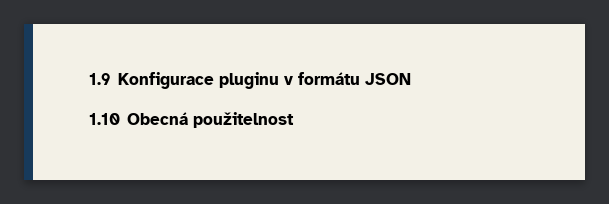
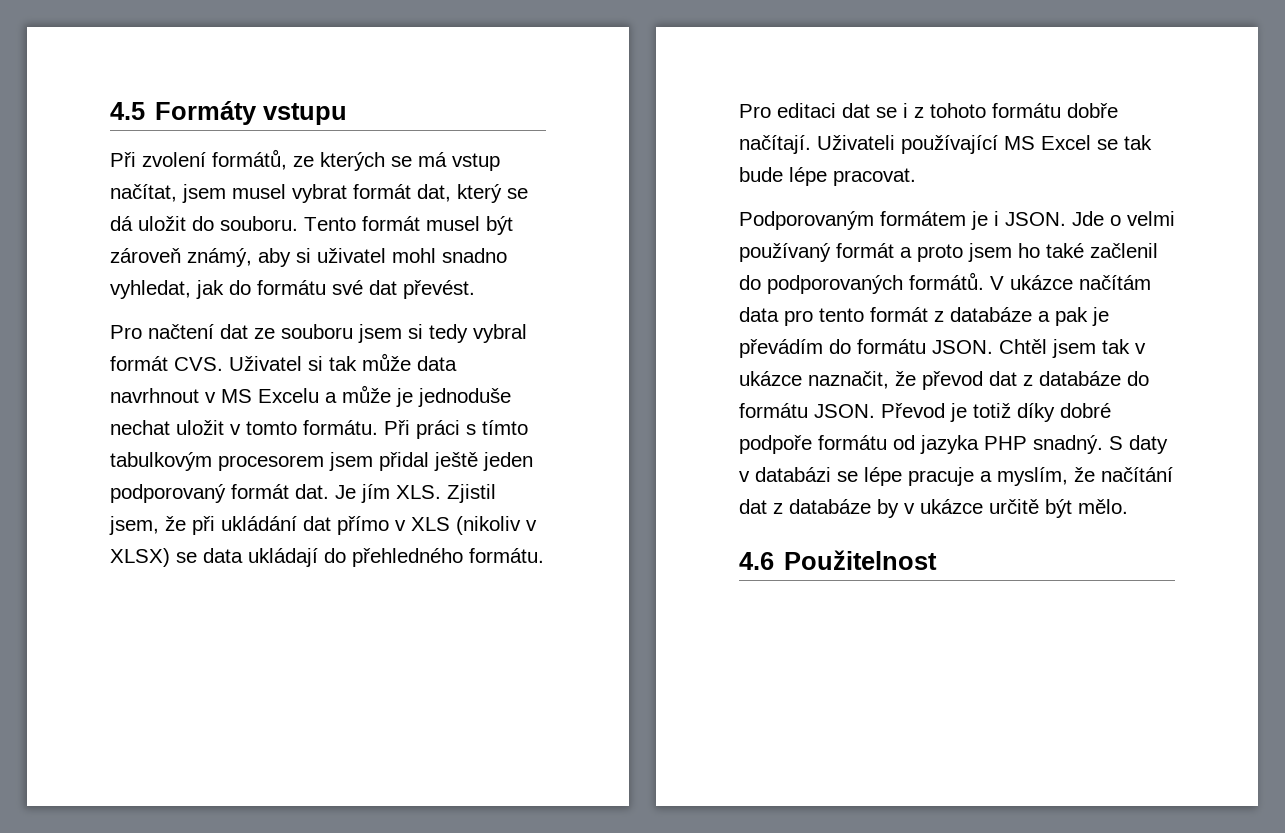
- 1.9 Konfigurace pluginu v formátu JSON
- 1.10 Obecná použitelnost
+ 4.5 Formáty vstupu
+ Při zvolení formátů, ze kterých se má vstup načítat, jsem musel vybrat formát dat, který se dá uložit do souboru. Tento formát musel být zároveň známý, aby si uživatel mohl snadno vyhledat, jak do formátu své dat převést.
+ Pro načtení dat ze souboru jsem si tedy vybral formát CVS. Uživatel si tak může data navrhnout v MS Excelu a může je jednoduše nechat uložit v tomto formátu. Při práci s tímto tabulkovým procesorem jsem přidal ještě jeden podporovaný formát dat. Je jím XLS. Zjistil jsem, že při ukládání dat přímo v XLS (nikoliv v XLSX) se data ukládají do přehledného formátu. Pro editaci dat se i z tohoto formátu dobře načítají. Uživateli používající MS Excel se tak bude lépe pracovat.
+ Podporovaným formátem je i JSON. Jde o velmi používaný formát a proto jsem ho také začlenil do podporovaných formátů. V ukázce načítám data pro tento formát z databáze a pak je převádím do formátu JSON. Chtěl jsem tak v ukázce naznačit, že převod dat z databáze do formátu JSON. Převod je totiž díky dobré podpoře formátu od jazyka PHP snadný. S daty v databázi se lépe pracuje a myslím, že načítání dat z databáze by v ukázce určitě být mělo.
+ 4.6 Použitelnost

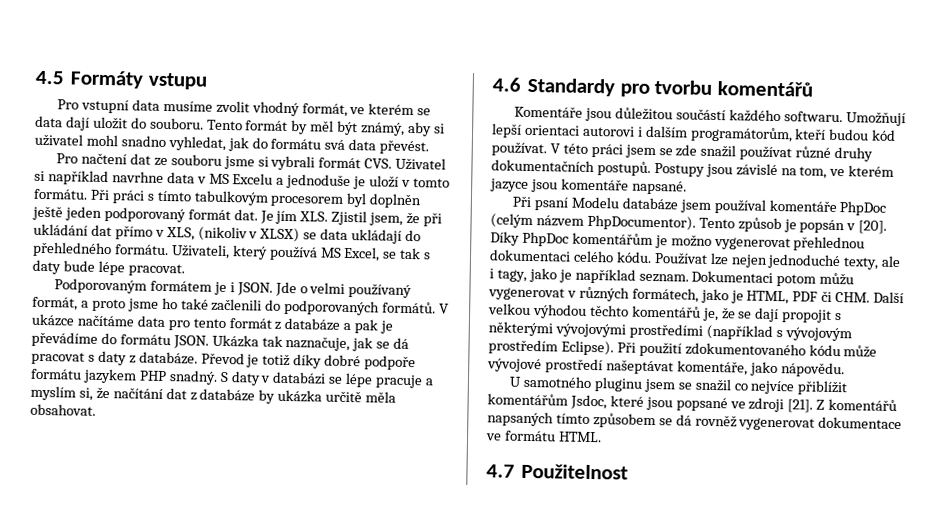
- Při zvolení formátů, ze kterých se má vstup načítat, jsem musel vybrat formát dat, který se dá uložit do souboru.
+ Pro vstupní data musíme zvolit vhodný formát, ve kterém se data dají uložit do souboru.
- Tento formát musel být zároveň známý, aby si uživatel mohl snadno vyhledat, jak do formátu své dat převést.
+ Tento formát by měl být známý, aby si uživatel mohl snadno vyhledat, jak do formátu svá data převést.
- Pro načtení dat ze souboru jsem si tedy vybral formát CVS. Uživatel si tak může data navrhnout v MS Excelu a může je jednoduše nechat uložit v tomto formátu.
+ Pro načtení dat ze souboru jsme si vybrali formát CVS. Uživatel si například navrhne data v MS Excelu a jednoduše je uloží v tomto formátu.
- Při práci s tímto tabulkovým procesorem jsem přidal ještě jeden podporovaný formát dat.
+ Při práci s tímto tabulkovým procesorem byl doplněn ještě jeden podporovaný formát dat.
- Je jím XLS. Zjistil jsem, že při ukládání dat přímo v XLS (nikoliv v XLSX) se data ukládají do přehledného formátu.
+ Je jím XLS. Zjistil jsem, že při ukládání dat přímo v XLS, (nikoliv v XLSX) se data ukládají do přehledného formátu.
- Pro editaci dat se i z tohoto formátu dobře načítají. Uživateli používající MS Excel se tak bude lépe pracovat.
+ Uživateli, který používá MS Excel, se tak s daty bude lépe pracovat.
- Jde o velmi používaný formát a proto jsem ho také začlenil do podporovaných formátů.
+ Jde o velmi používaný formát, a proto jsme ho také začlenili do podporovaných formátů.
- V ukázce načítám data pro tento formát z databáze a pak je převádím do formátu JSON. Chtěl jsem tak v ukázce naznačit, že převod dat z databáze do formátu JSON.
+ V ukázce načítáme data pro tento formát z databáze a pak je převádíme do formátu JSON. Ukázka tak naznačuje, jak se dá pracovat s daty z databáze.
- Převod je totiž díky dobré podpoře formátu od jazyka PHP snadný.
+ Převod je totiž díky dobré podpoře formátu jazykem PHP snadný.
- S daty v databázi se lépe pracuje a myslím, že načítání dat z databáze by v ukázce určitě být mělo.
- 4.6 Použitelnost
+ S daty v databázi se lépe pracuje a myslím si, že načítání dat z databáze by ukázka určitě měla obsahovat.
+ 4.6 Standardy pro tvorbu komentářů
+ Komentáře jsou důležitou součástí každého softwaru. Umožňují lepší orientaci autorovi i dalším programátorům, kteří budou kód používat. V této práci jsem se zde snažil používat různé druhy dokumentačních postupů. Postupy jsou závislé na tom, ve kterém jazyce jsou komentáře napsané.
+ Při psaní Modelu databáze jsem používal komentáře PhpDoc (celým názvem PhpDocumentor). Tento způsob je popsán v [20]. Díky PhpDoc komentářům je možno vygenerovat přehlednou dokumentaci celého kódu. Používat lze nejen jednoduché texty, ale i tagy, jako je například seznam. Dokumentaci potom můžu vygenerovat v různých formátech, jako je HTML, PDF či CHM. Další velkou výhodou těchto komentářů je, že se dají propojit s některými vývojovými prostředími (například s vývojovým prostředím Eclipse). Při použití zdokumentovaného kódu může vývojové prostředí našeptávat komentáře, jako nápovědu.
+ U samotného pluginu jsem se snažil co nejvíce přiblížit komentářům Jsdoc, které jsou popsané ve zdroji [21]. Z komentářů napsaných tímto způsobem se dá rovněž vygenerovat dokumentace ve formátu HTML.
+ 4.7 Použitelnost

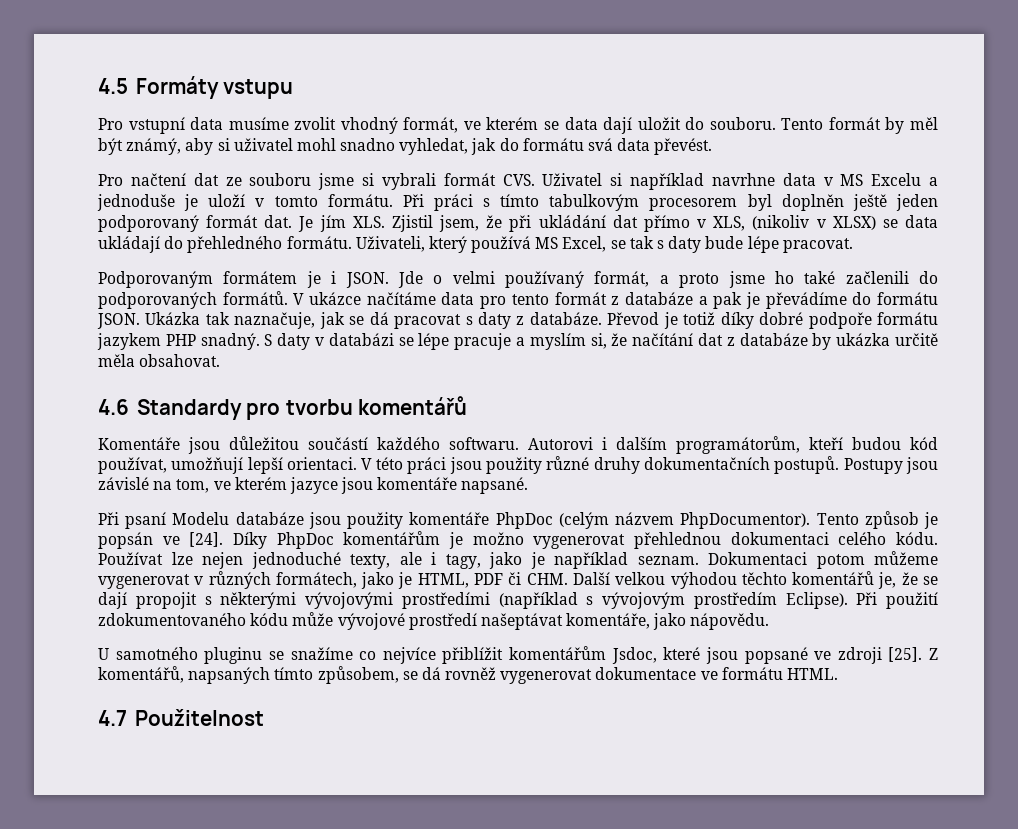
- Umožňují lepší orientaci autorovi i dalším programátorům, kteří budou kód používat. V této práci jsem se zde snažil používat různé druhy dokumentačních postupů.
+ Autorovi i dalším programátorům, kteří budou kód používat, umožňují lepší orientaci. V této práci jsou použity různé druhy dokumentačních postupů.
- Při psaní Modelu databáze jsem používal komentáře PhpDoc (celým názvem PhpDocumentor).
+ Při psaní Modelu databáze jsou použity komentáře PhpDoc (celým názvem PhpDocumentor).
- Tento způsob je popsán v [20].
+ Tento způsob je popsán ve [24].
- Dokumentaci potom můžu vygenerovat v různých formátech, jako je HTML, PDF či CHM. Další velkou výhodou těchto komentářů je, že se dají propojit s některými vývojovými prostředími (například s vývojovým prostředím Eclipse).
+ Dokumentaci potom můžeme vygenerovat v různých formátech, jako je HTML, PDF či CHM. Další velkou výhodou těchto komentářů je, že se dají propojit s některými vývojovými prostředími (například s vývojovým prostředím Eclipse).
- U samotného pluginu jsem se snažil co nejvíce přiblížit komentářům Jsdoc, které jsou popsané ve zdroji [21]. Z komentářů napsaných tímto způsobem se dá rovněž vygenerovat dokumentace ve formátu HTML.
+ U samotného pluginu se snažíme co nejvíce přiblížit komentářům Jsdoc, které jsou popsané ve zdroji [25]. Z komentářů, napsaných tímto způsobem, se dá rovněž vygenerovat dokumentace ve formátu HTML.

